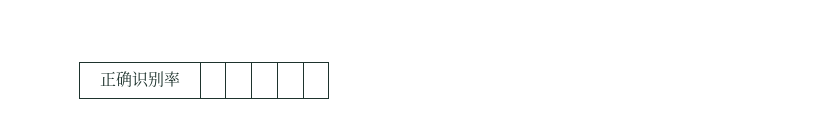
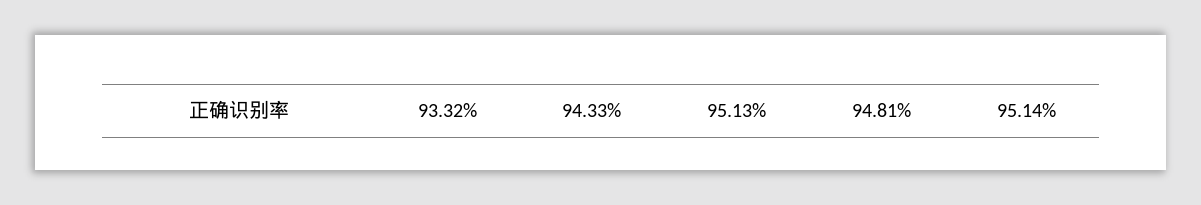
- 正确识别率 | | | | |
+ 正确识别率 | 93.32% | 94.33% | 95.13% | 94.81% | 95.14%

